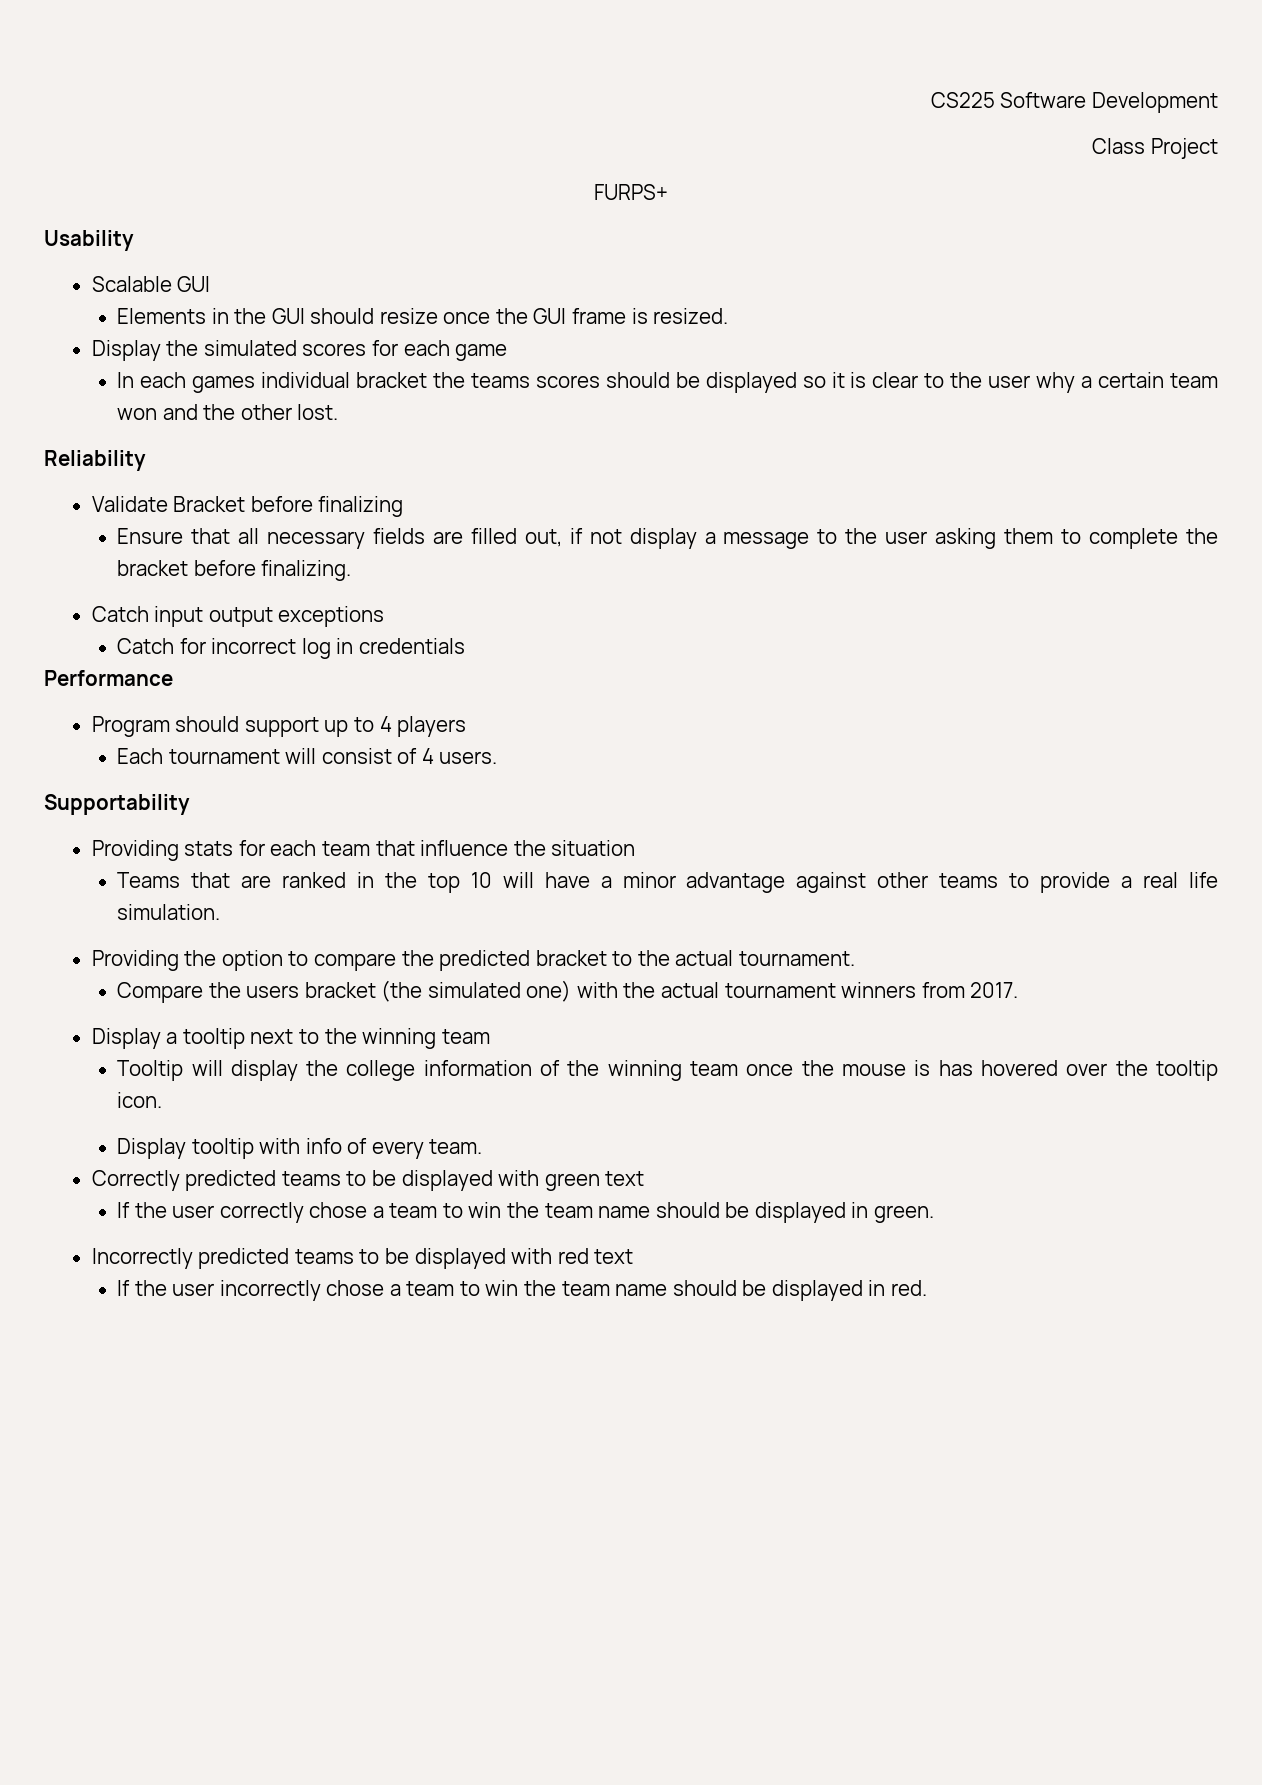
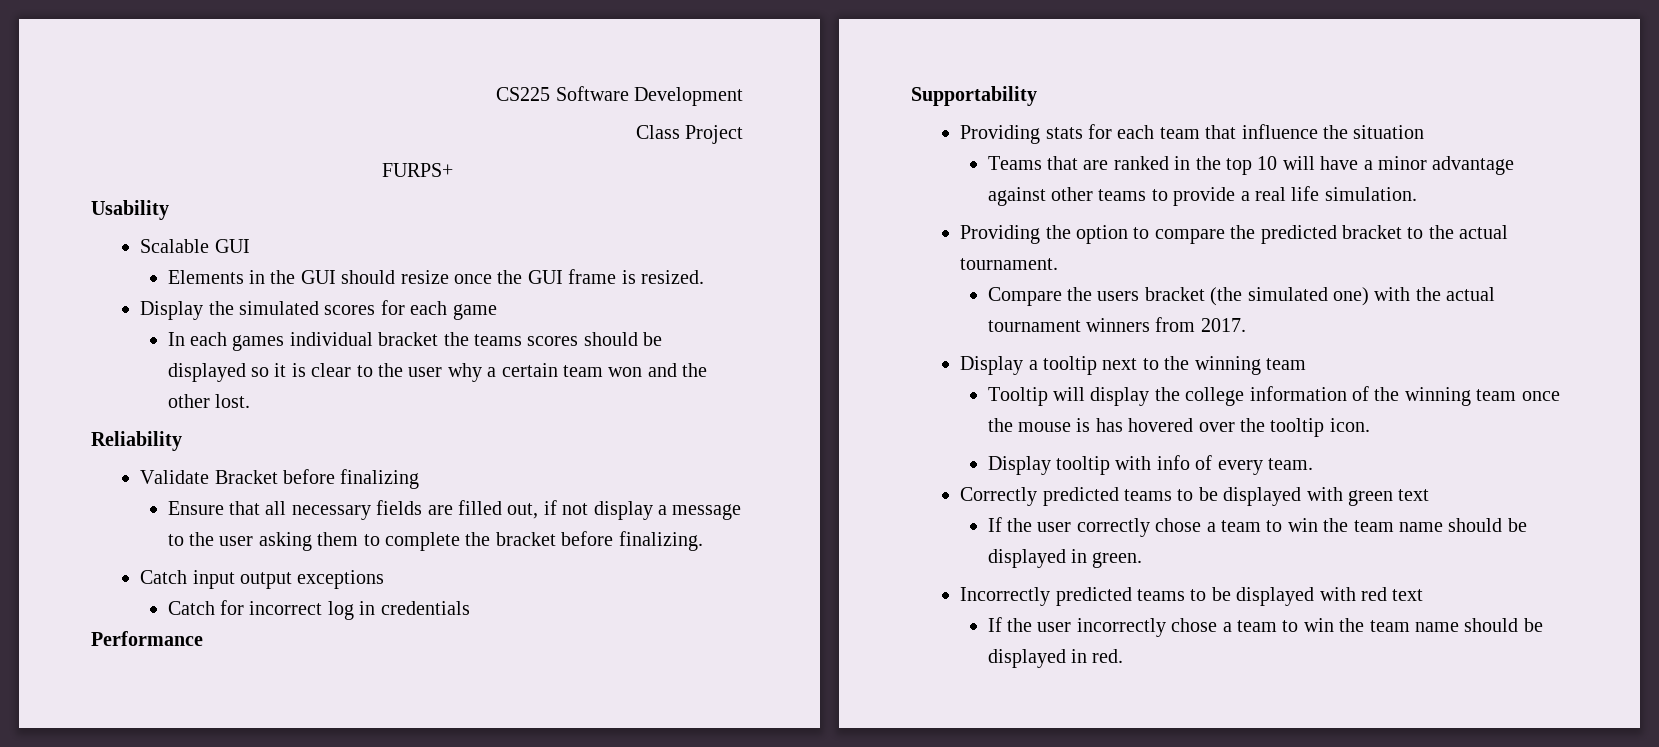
- Program should support up to 4 players
- Each tournament will consist of 4 users.

